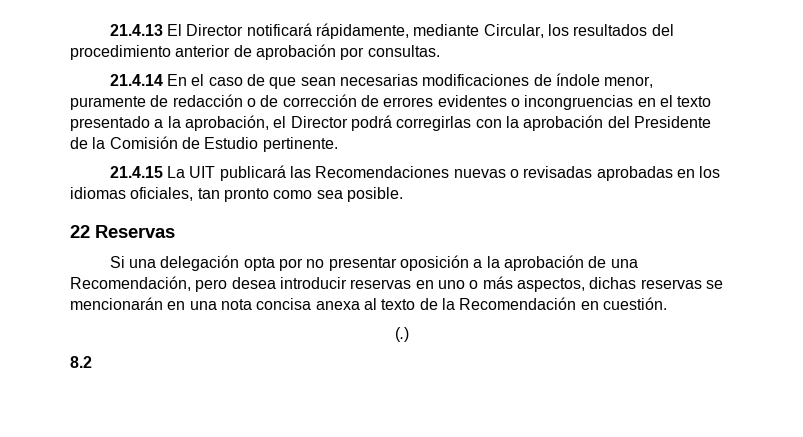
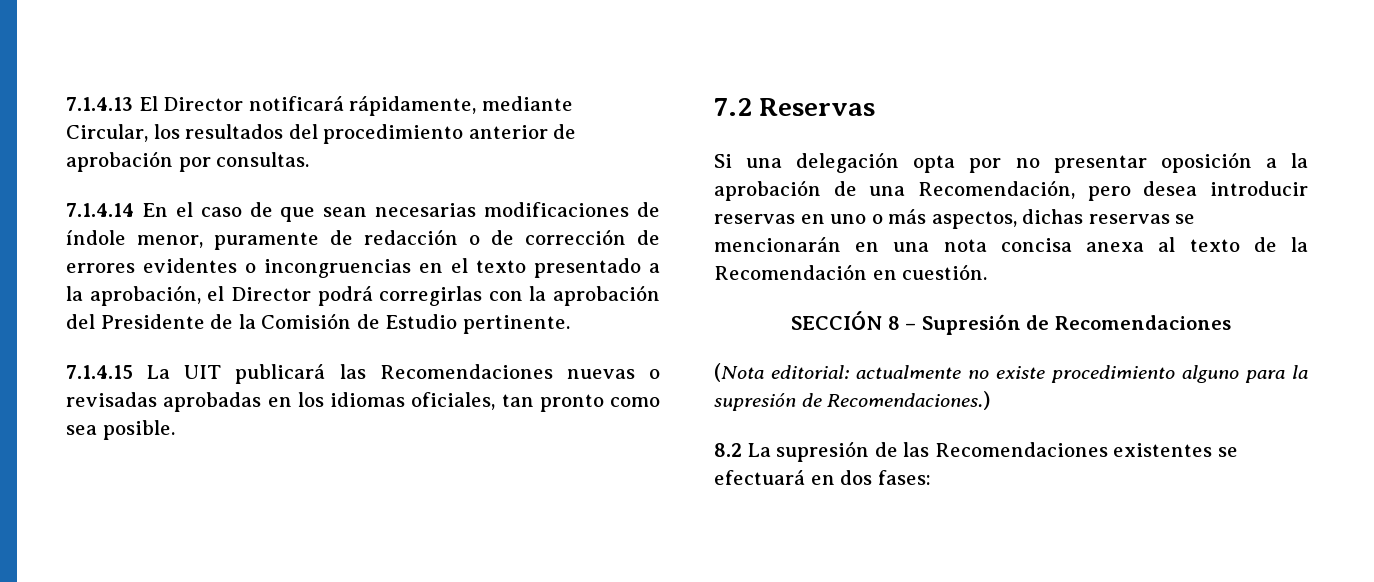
- 21.4.13 El Director notificará rápidamente, mediante Circular, los resultados del procedimiento anterior de aprobación por consultas.
+ 7.1.4.13 El Director notificará rápidamente, mediante Circular, los resultados del procedimiento anterior de aprobación por consultas.
- 21.4.14 En el caso de que sean necesarias modificaciones de índole menor, puramente de redacción o de corrección de errores evidentes o incongruencias en el texto presentado a la aprobación, el Director podrá corregirlas con la aprobación del Presidente de la Comisión de Estudio pertinente.
+ 7.1.4.14 En el caso de que sean necesarias modificaciones de índole menor, puramente de redacción o de corrección de errores evidentes o incongruencias en el texto presentado a la aprobación, el Director podrá corregirlas con la aprobación del Presidente de la Comisión de Estudio pertinente.
- 21.4.15 La UIT publicará las Recomendaciones nuevas o revisadas aprobadas en los idiomas oficiales, tan pronto como sea posible.
+ 7.1.4.15 La UIT publicará las Recomendaciones nuevas o revisadas aprobadas en los idiomas oficiales, tan pronto como sea posible.
- 22 Reservas
+ 7.2 Reservas
- (.)
- 8.2
+ SECCIÓN 8 – Supresión de Recomendaciones
+ (Nota editorial: actualmente no existe procedimiento alguno para la supresión de Recomendaciones.)
+ 8.2 La supresión de las Recomendaciones existentes se efectuará en dos fases:

